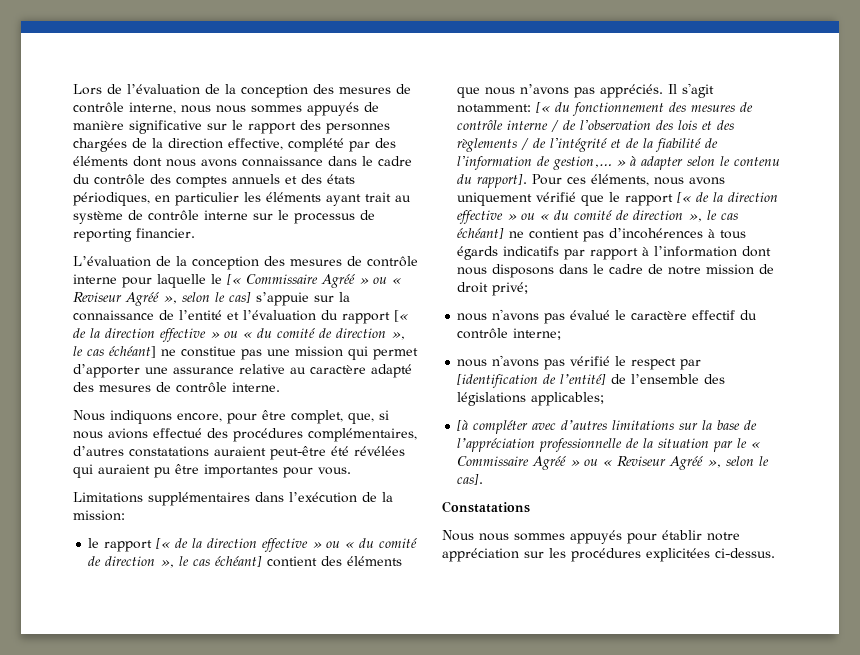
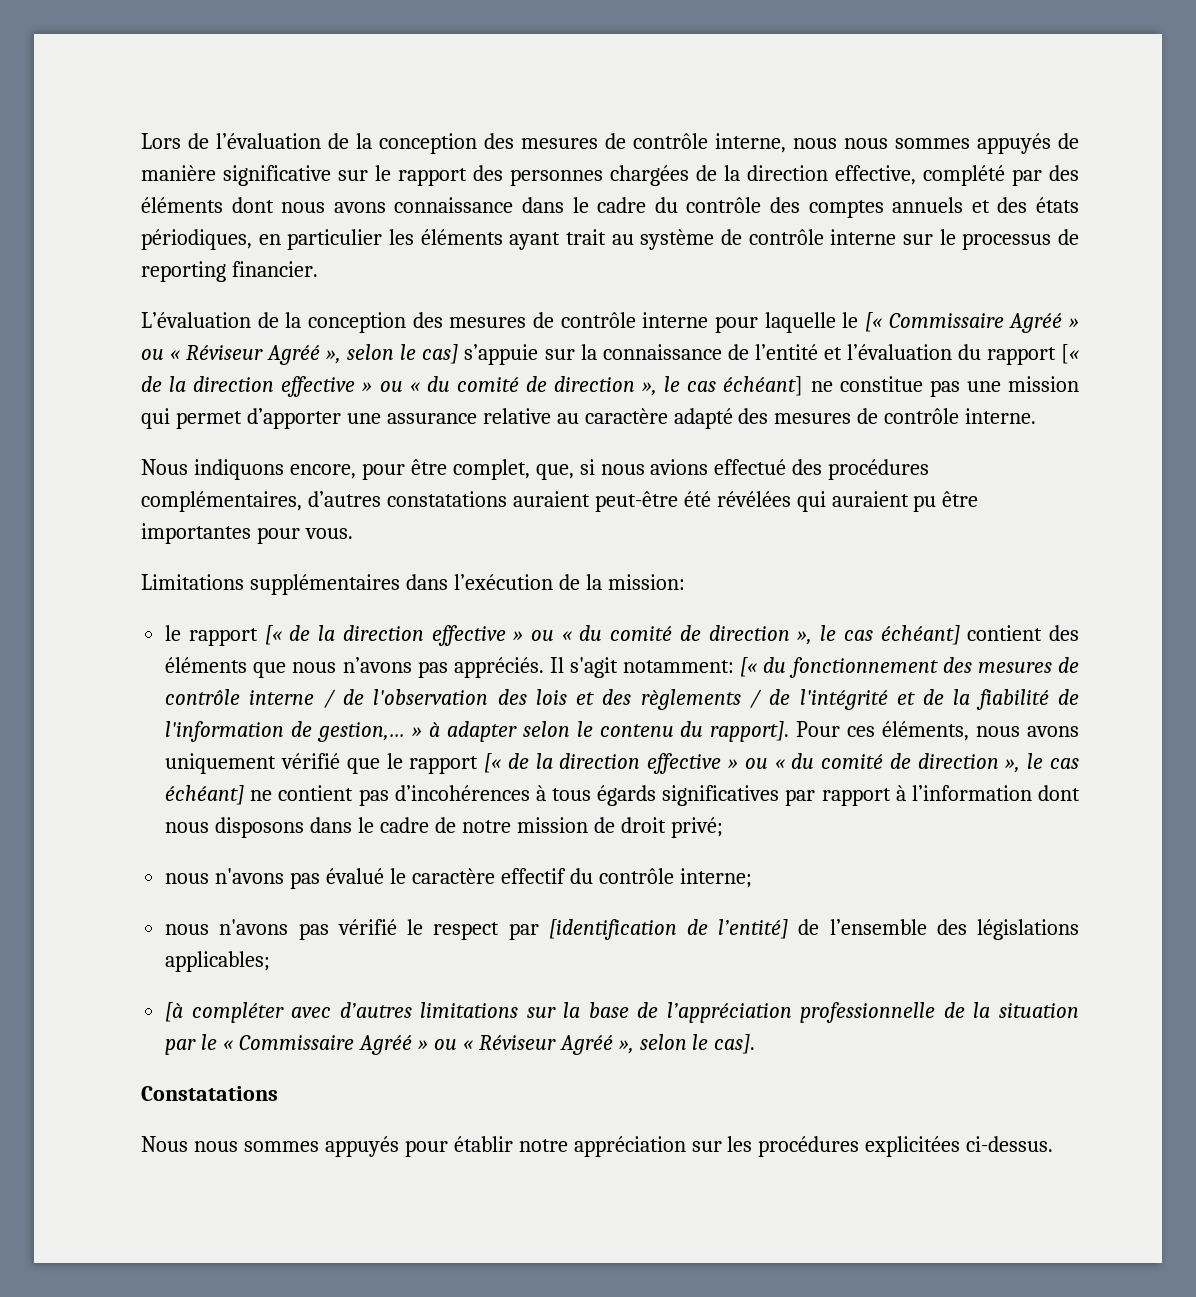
- L’évaluation de la conception des mesures de contrôle interne pour laquelle le [« Commissaire Agréé » ou « Reviseur Agréé », selon le cas] s’appuie sur la connaissance de l’entité et l’évaluation du rapport [« de la direction effective » ou « du comité de direction », le cas échéant] ne constitue pas une mission qui permet d’apporter une assurance relative au caractère adapté des mesures de contrôle interne.
+ L’évaluation de la conception des mesures de contrôle interne pour laquelle le [« Commissaire Agréé » ou « Réviseur Agréé », selon le cas] s’appuie sur la connaissance de l’entité et l’évaluation du rapport [« de la direction effective » ou « du comité de direction », le cas échéant] ne constitue pas une mission qui permet d’apporter une assurance relative au caractère adapté des mesures de contrôle interne.
- Pour ces éléments, nous avons uniquement vérifié que le rapport [« de la direction effective » ou « du comité de direction », le cas échéant] ne contient pas d’incohérences à tous égards indicatifs par rapport à l’information dont nous disposons dans le cadre de notre mission de droit privé;
+ Pour ces éléments, nous avons uniquement vérifié que le rapport [« de la direction effective » ou « du comité de direction », le cas échéant] ne contient pas d’incohérences à tous égards significatives par rapport à l’information dont nous disposons dans le cadre de notre mission de droit privé;
- [à compléter avec d’autres limitations sur la base de l’appréciation professionnelle de la situation par le « Commissaire Agréé » ou « Reviseur Agréé », selon le cas].
+ [à compléter avec d’autres limitations sur la base de l’appréciation professionnelle de la situation par le « Commissaire Agréé » ou « Réviseur Agréé », selon le cas].

